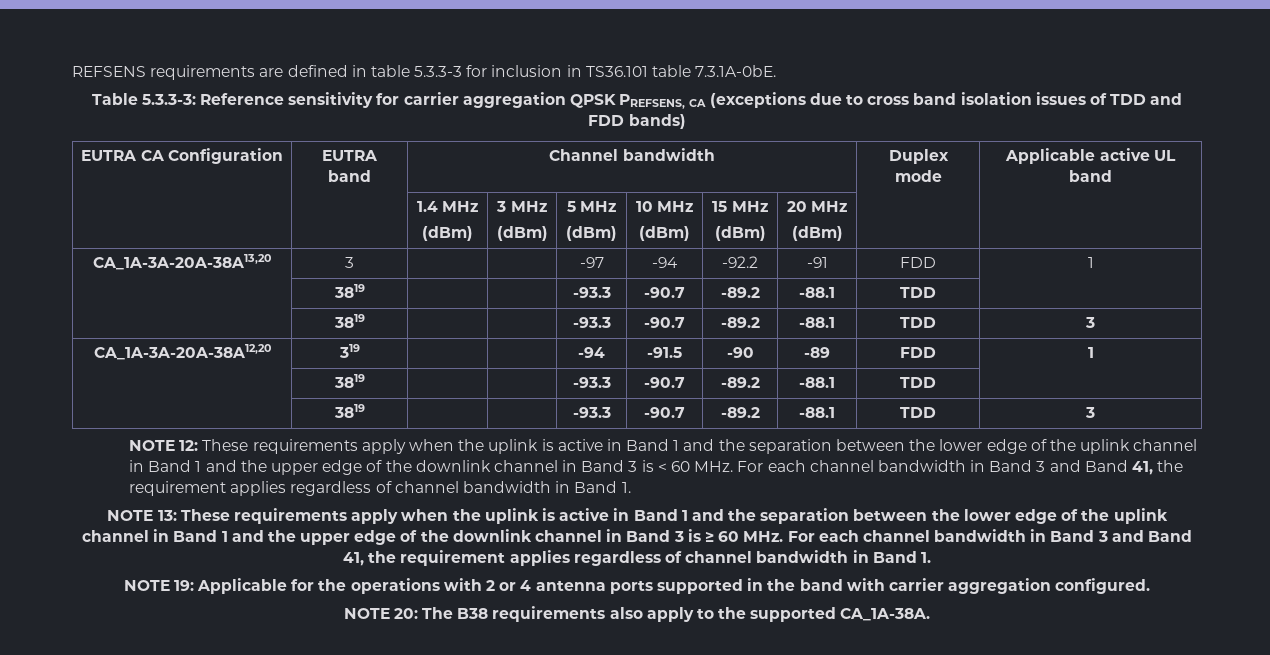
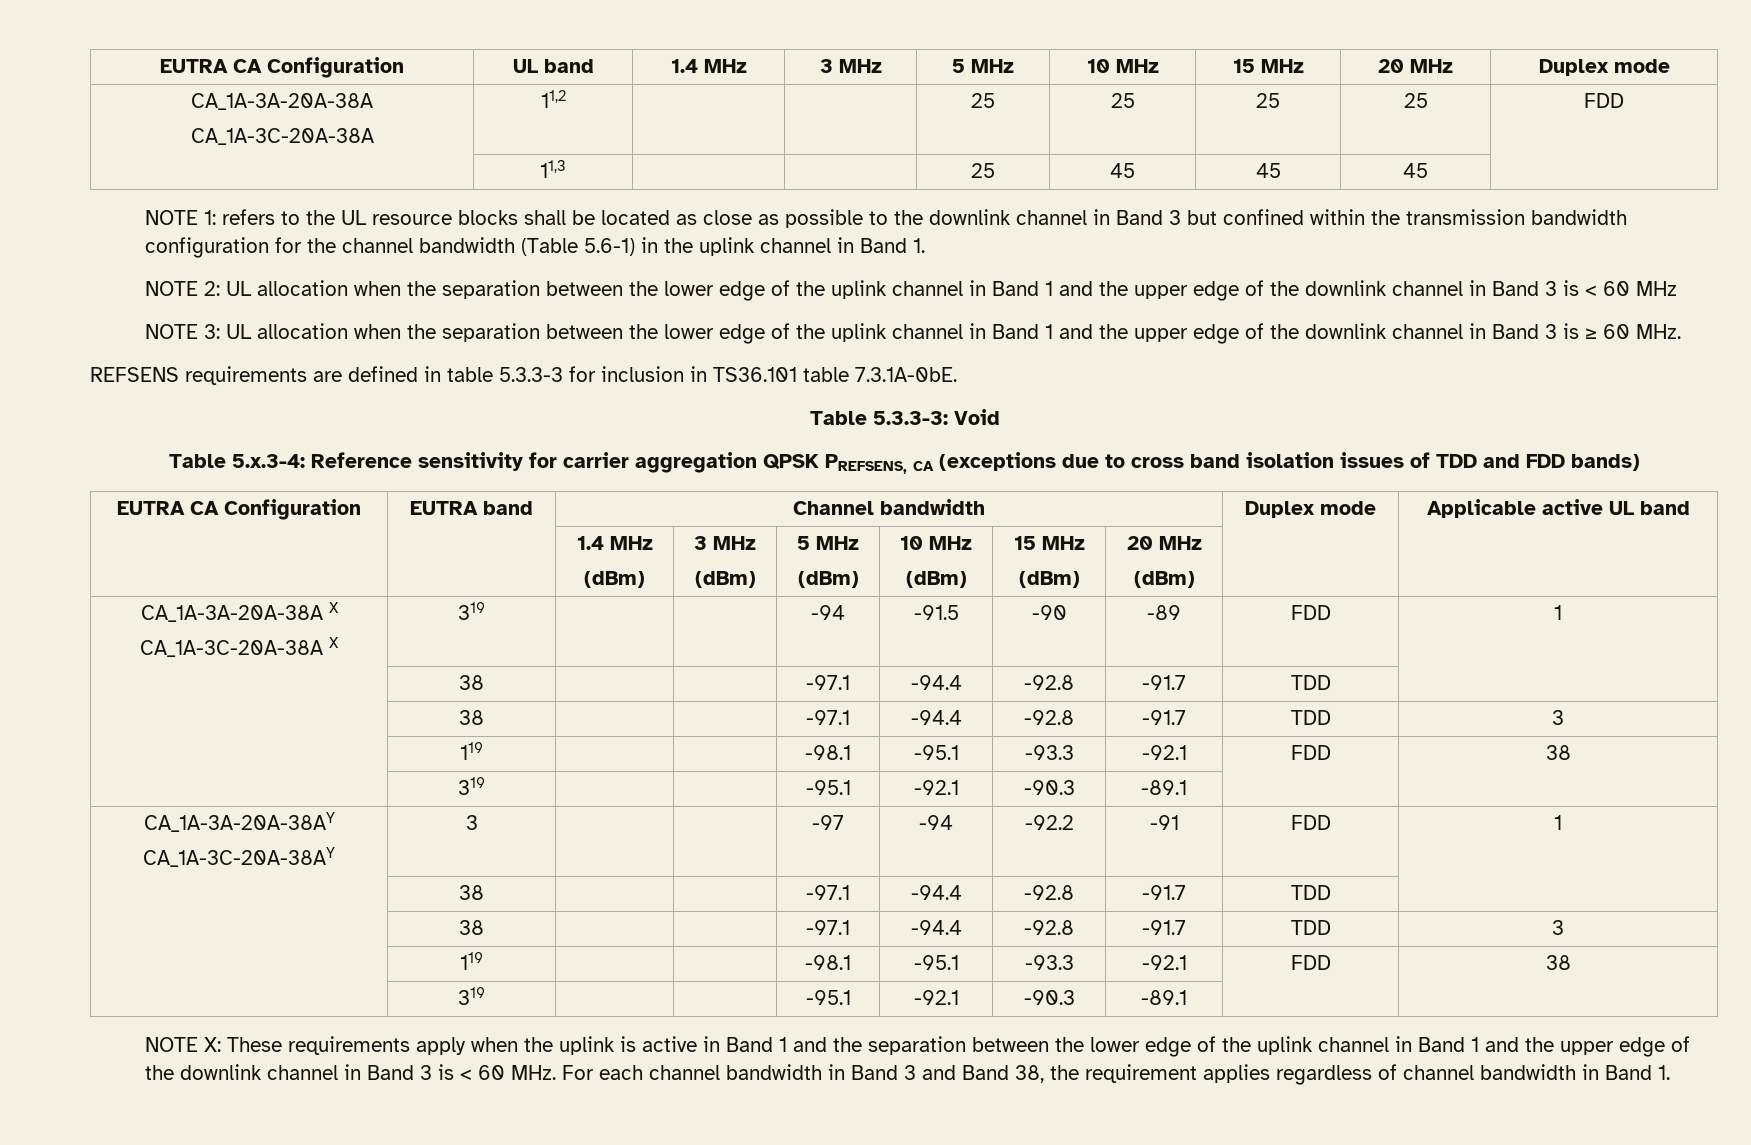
+ EUTRA CA Configuration | UL band | 1.4 MHz | 3 MHz | 5 MHz | 10 MHz | 15 MHz | 20 MHz | Duplex mode
+ CA_1A-3A-20A-38A
+ CA_1A-3C-20A-38A | 11,2 | | | 25 | 25 | 25 | 25 | FDD
+ | 11,3 | | | 25 | 45 | 45 | 45 |
+ NOTE 1: refers to the UL resource blocks shall be located as close as possible to the downlink channel in Band 3 but confined within the transmission bandwidth configuration for the channel bandwidth (Table 5.6-1) in the uplink channel in Band 1.
+ NOTE 2: UL allocation when the separation between the lower edge of the uplink channel in Band 1 and the upper edge of the downlink channel in Band 3 is < 60 MHz
+ NOTE 3: UL allocation when the separation between the lower edge of the uplink channel in Band 1 and the upper edge of the downlink channel in Band 3 is ≥ 60 MHz.
- Table 5.3.3-3: Reference sensitivity for carrier aggregation QPSK PREFSENS, CA (exceptions due to cross band isolation issues of TDD and FDD bands)
+ Table 5.3.3-3: Void
+ Table 5.x.3-4: Reference sensitivity for carrier aggregation QPSK PREFSENS, CA (exceptions due to cross band isolation issues of TDD and FDD bands)
- CA_1A-3A-20A-38A13,20 | 3 | | | -97 | -94 | -92.2 | -91 | FDD | 1
- | 3819 | | | -93.3 | -90.7 | -89.2 | -88.1 | TDD |
- | 3819 | | | -93.3 | -90.7 | -89.2 | -88.1 | TDD | 3
- CA_1A-3A-20A-38A12,20 | 319 | | | -94 | -91.5 | -90 | -89 | FDD | 1
- | 3819 | | | -93.3 | -90.7 | -89.2 | -88.1 | TDD |
- | 3819 | | | -93.3 | -90.7 | -89.2 | -88.1 | TDD | 3
- NOTE 12:
+ CA_1A-3A-20A-38A X
+ CA_1A-3C-20A-38A X | 319 | | | -94 | -91.5 | -90 | -89 | FDD | 1
+ | 38 | | | -97.1 | -94.4 | -92.8 | -91.7 | TDD |
+ | 38 | | | -97.1 | -94.4 | -92.8 | -91.7 | TDD | 3
+ | 119 | | | -98.1 | -95.1 | -93.3 | -92.1 | FDD | 38
+ | 319 | | | -95.1 | -92.1 | -90.3 | -89.1 | |
+ CA_1A-3A-20A-38AY
+ CA_1A-3C-20A-38AY | 3 | | | -97 | -94 | -92.2 | -91 | FDD | 1
+ | 38 | | | -97.1 | -94.4 | -92.8 | -91.7 | TDD |
+ | 38 | | | -97.1 | -94.4 | -92.8 | -91.7 | TDD | 3
+ | 119 | | | -98.1 | -95.1 | -93.3 | -92.1 | FDD | 38
+ | 319 | | | -95.1 | -92.1 | -90.3 | -89.1 | |
+ NOTE X:
- These requirements apply when the uplink is active in Band 1 and the separation between the lower edge of the uplink channel in Band 1 and the upper edge of the downlink channel in Band 3 is < 60 MHz. For each channel bandwidth in Band 3 and Band 41, the requirement applies regardless of channel bandwidth in Band 1.
+ These requirements apply when the uplink is active in Band 1 and the separation between the lower edge of the uplink channel in Band 1 and the upper edge of the downlink channel in Band 3 is < 60 MHz. For each channel bandwidth in Band 3 and Band 38, the requirement applies regardless of channel bandwidth in Band 1.
- NOTE 13: These requirements apply when the uplink is active in Band 1 and the separation between the lower edge of the uplink channel in Band 1 and the upper edge of the downlink channel in Band 3 is ≥ 60 MHz. For each channel bandwidth in Band 3 and Band 41, the requirement applies regardless of channel bandwidth in Band 1.
- NOTE 19: Applicable for the operations with 2 or 4 antenna ports supported in the band with carrier aggregation configured.
- NOTE 20: The B38 requirements also apply to the supported CA_1A-38A.

